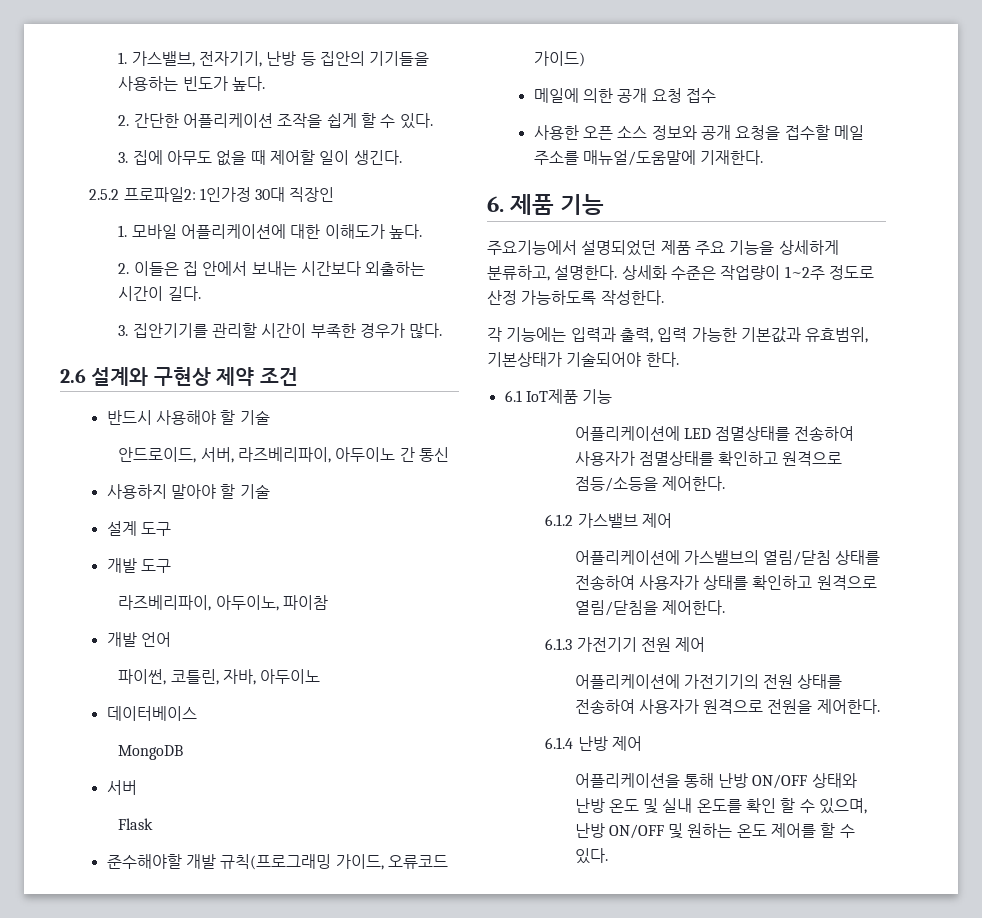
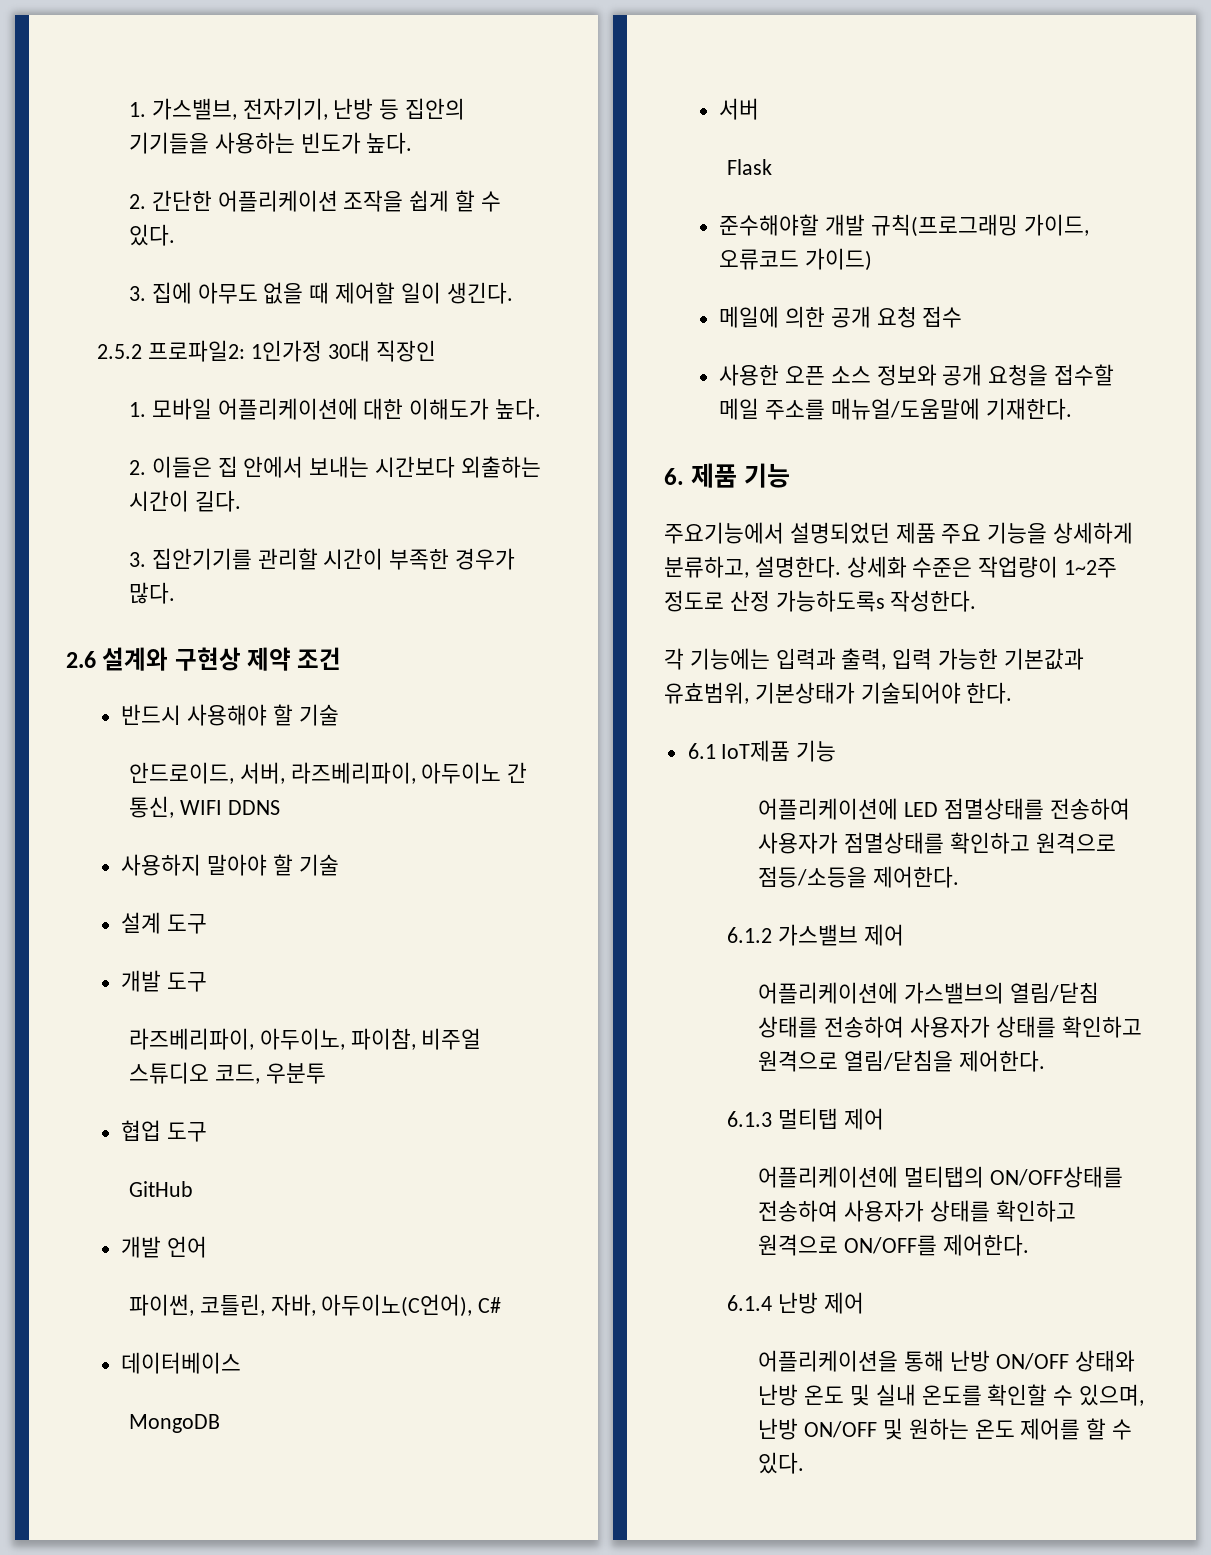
- 안드로이드, 서버, 라즈베리파이, 아두이노 간 통신
+ 안드로이드, 서버, 라즈베리파이, 아두이노 간 통신, WIFI DDNS
- 라즈베리파이, 아두이노, 파이참
+ 라즈베리파이, 아두이노, 파이참, 비주얼 스튜디오 코드, 우분투
+ 협업 도구
+ GitHub
- 파이썬, 코틀린, 자바, 아두이노
+ 파이썬, 코틀린, 자바, 아두이노(C언어), C#
- 상세화 수준은 작업량이 1~2주 정도로 산정 가능하도록 작성한다.
+ 상세화 수준은 작업량이 1~2주 정도로 산정 가능하도록s 작성한다.
- 6.1.3 가전기기 전원 제어
- 어플리케이션에 가전기기의 전원 상태를 전송하여 사용자가 원격으로 전원을 제어한다.
+ 6.1.3 멀티탭 제어
+ 어플리케이션에 멀티탭의 ON/OFF상태를 전송하여 사용자가 상태를 확인하고 원격으로 ON/OFF를 제어한다.
- 어플리케이션을 통해 난방 ON/OFF 상태와 난방 온도 및 실내 온도를 확인 할 수 있으며, 난방 ON/OFF 및 원하는 온도 제어를 할 수 있다.
+ 어플리케이션을 통해 난방 ON/OFF 상태와 난방 온도 및 실내 온도를 확인할 수 있으며, 난방 ON/OFF 및 원하는 온도 제어를 할 수 있다.

